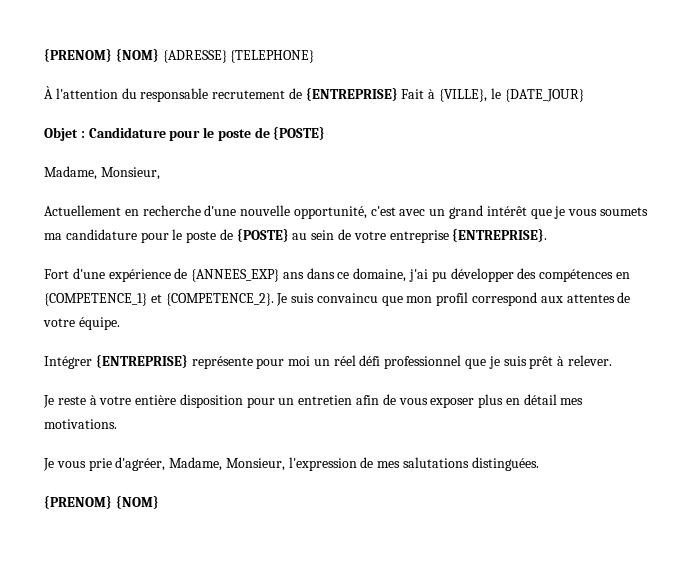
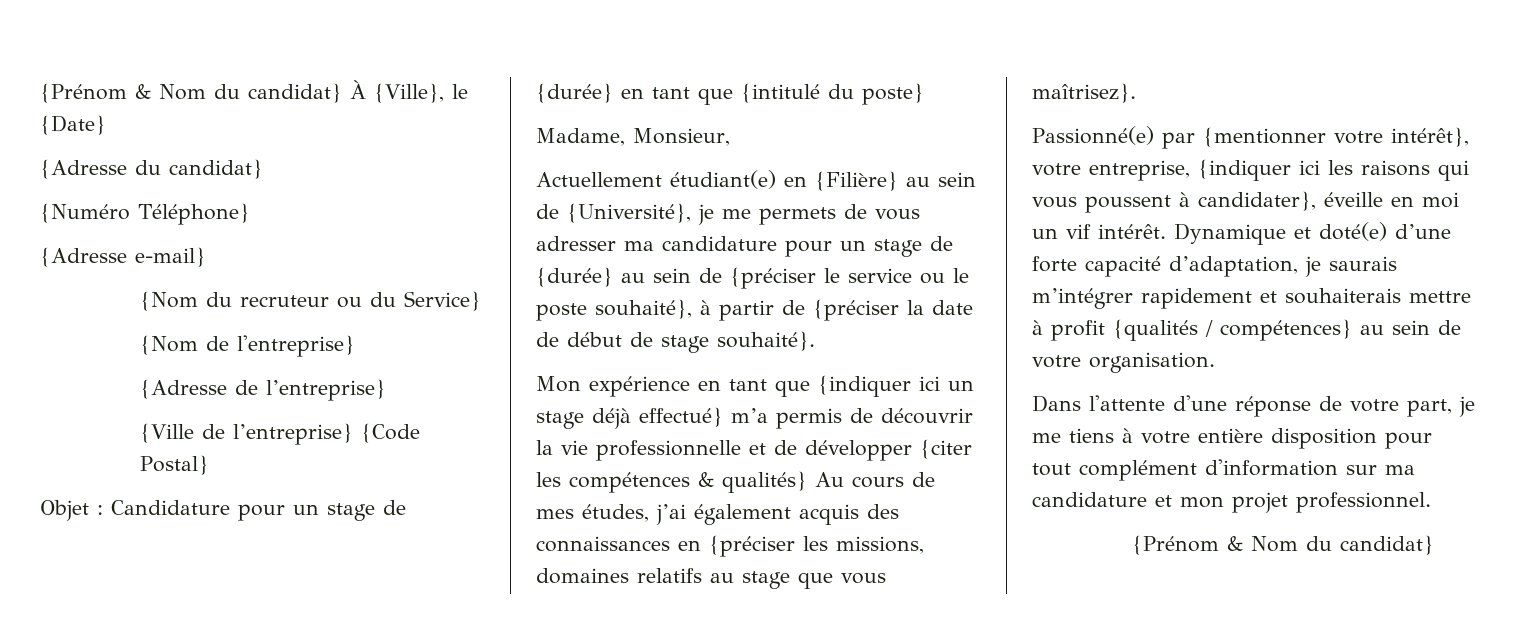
- {PRENOM} {NOM} {ADRESSE} {TELEPHONE}
- À l'attention du responsable recrutement de {ENTREPRISE} Fait à {VILLE}, le {DATE_JOUR}
- Objet : Candidature pour le poste de {POSTE}
+ {Prénom & Nom du candidat} À {Ville}, le {Date}
+ {Adresse du candidat}
+ {Numéro Téléphone}
+ {Adresse e-mail}
+ {Nom du recruteur ou du Service}
+ {Nom de l'entreprise}
+ {Adresse de l’entreprise}
+ {Ville de l’entreprise} {Code Postal}
+ Objet : Candidature pour un stage de {durée} en tant que {intitulé du poste}
  Madame, Monsieur,
- Actuellement en recherche d'une nouvelle opportunité, c'est avec un grand intérêt que je vous soumets ma candidature pour le poste de {POSTE} au sein de votre entreprise {ENTREPRISE}.
- Fort d'une expérience de {ANNEES_EXP} ans dans ce domaine, j'ai pu développer des compétences en {COMPETENCE_1} et {COMPETENCE_2}. Je suis convaincu que mon profil correspond aux attentes de votre équipe.
- Intégrer {ENTREPRISE} représente pour moi un réel défi professionnel que je suis prêt à relever.
- Je reste à votre entière disposition pour un entretien afin de vous exposer plus en détail mes motivations.
- Je vous prie d'agréer, Madame, Monsieur, l'expression de mes salutations distinguées.
- {PRENOM} {NOM}
+ Actuellement étudiant(e) en {Filière} au sein de {Université}, je me permets de vous adresser ma candidature pour un stage de {durée} au sein de {préciser le service ou le poste souhaité}, à partir de {préciser la date de début de stage souhaité}.
+ Mon expérience en tant que {indiquer ici un stage déjà effectué} m’a permis de découvrir la vie professionnelle et de développer {citer les compétences & qualités} Au cours de mes études, j’ai également acquis des connaissances en {préciser les missions, domaines relatifs au stage que vous maîtrisez}.
+ Passionné(e) par {mentionner votre intérêt}, votre entreprise, {indiquer ici les raisons qui vous poussent à candidater}, éveille en moi un vif intérêt. Dynamique et doté(e) d’une forte capacité d’adaptation, je saurais m’intégrer rapidement et souhaiterais mettre à profit {qualités / compétences} au sein de votre organisation.
+ Dans l'attente d'une réponse de votre part, je me tiens à votre entière disposition pour tout complément d'information sur ma candidature et mon projet professionnel.
+ {Prénom & Nom du candidat}

